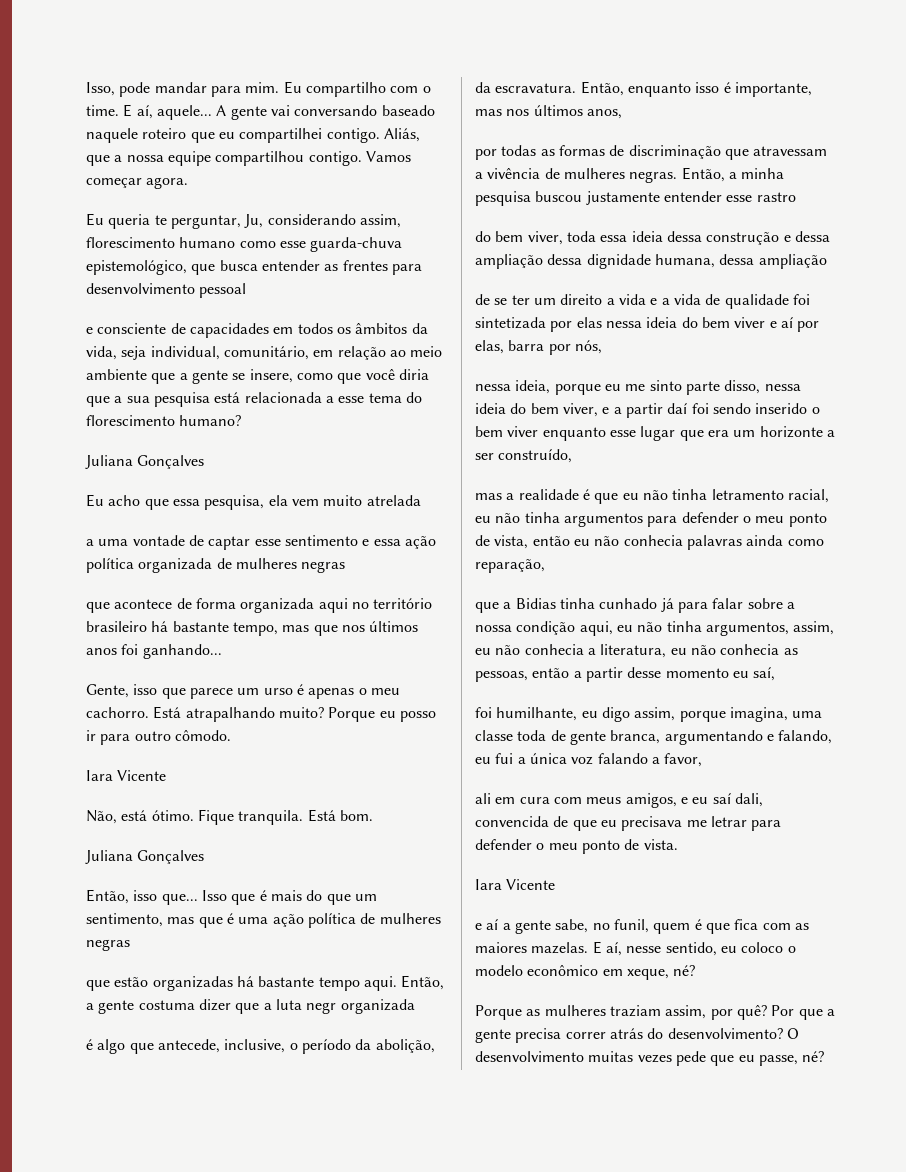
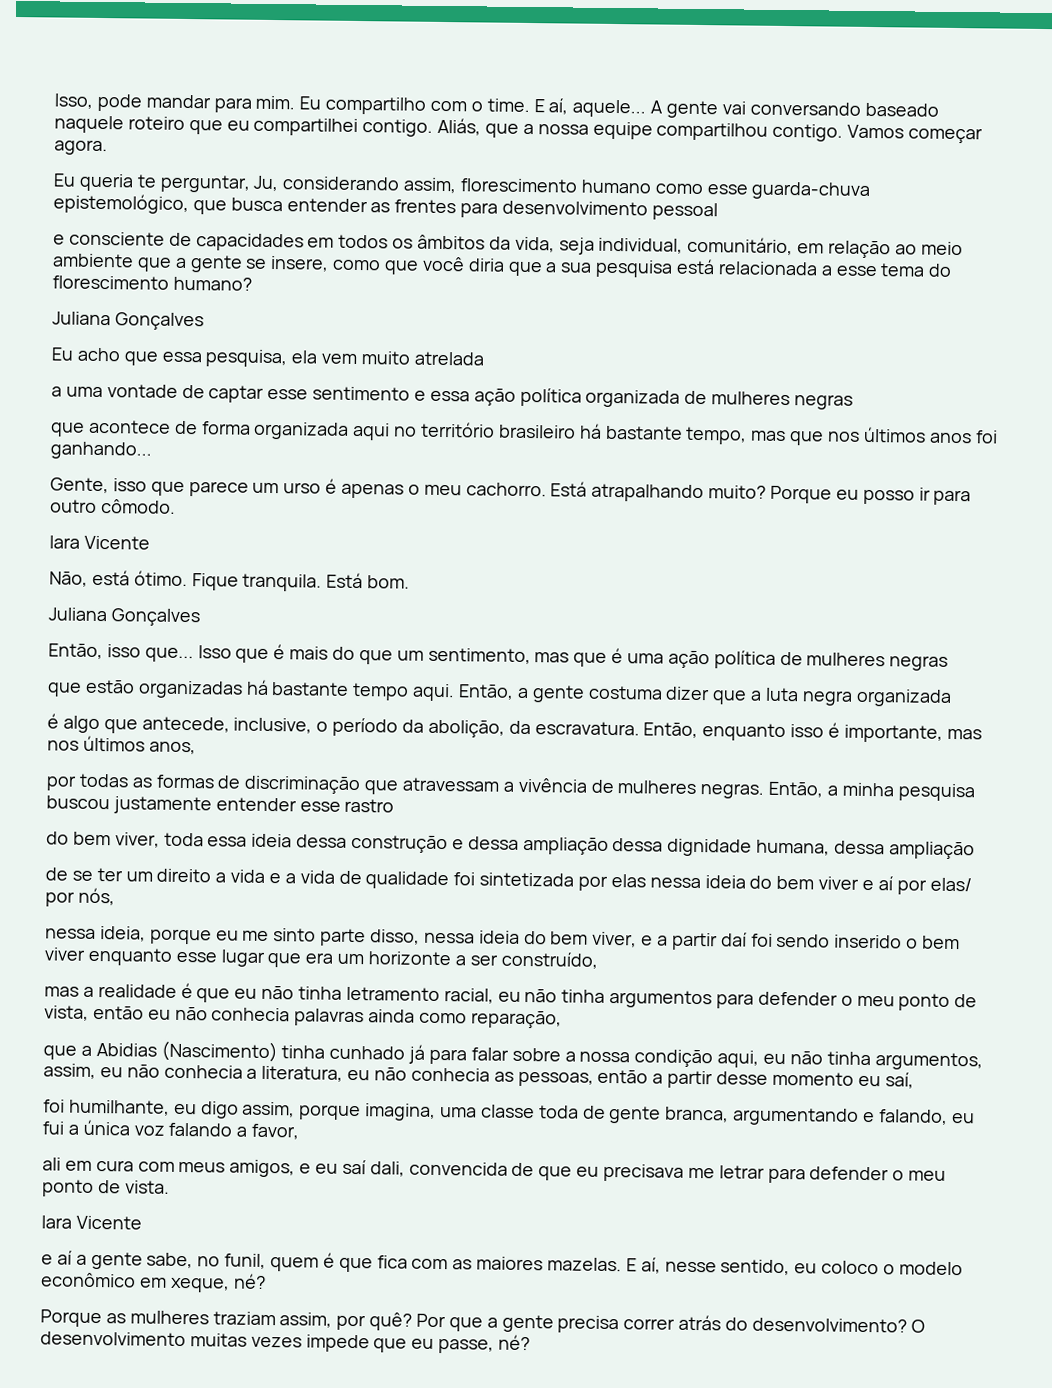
- Então, a gente costuma dizer que a luta negr organizada
+ Então, a gente costuma dizer que a luta negra organizada
- de se ter um direito a vida e a vida de qualidade foi sintetizada por elas nessa ideia do bem viver e aí por elas, barra por nós,
+ de se ter um direito a vida e a vida de qualidade foi sintetizada por elas nessa ideia do bem viver e aí por elas/ por nós,
- que a Bidias tinha cunhado já para falar sobre a nossa condição aqui, eu não tinha argumentos, assim, eu não conhecia a literatura, eu não conhecia as pessoas, então a partir desse momento eu saí,
+ que a Abidias (Nascimento) tinha cunhado já para falar sobre a nossa condição aqui, eu não tinha argumentos, assim, eu não conhecia a literatura, eu não conhecia as pessoas, então a partir desse momento eu saí,
- O desenvolvimento muitas vezes pede que eu passe, né?
+ O desenvolvimento muitas vezes impede que eu passe, né?

